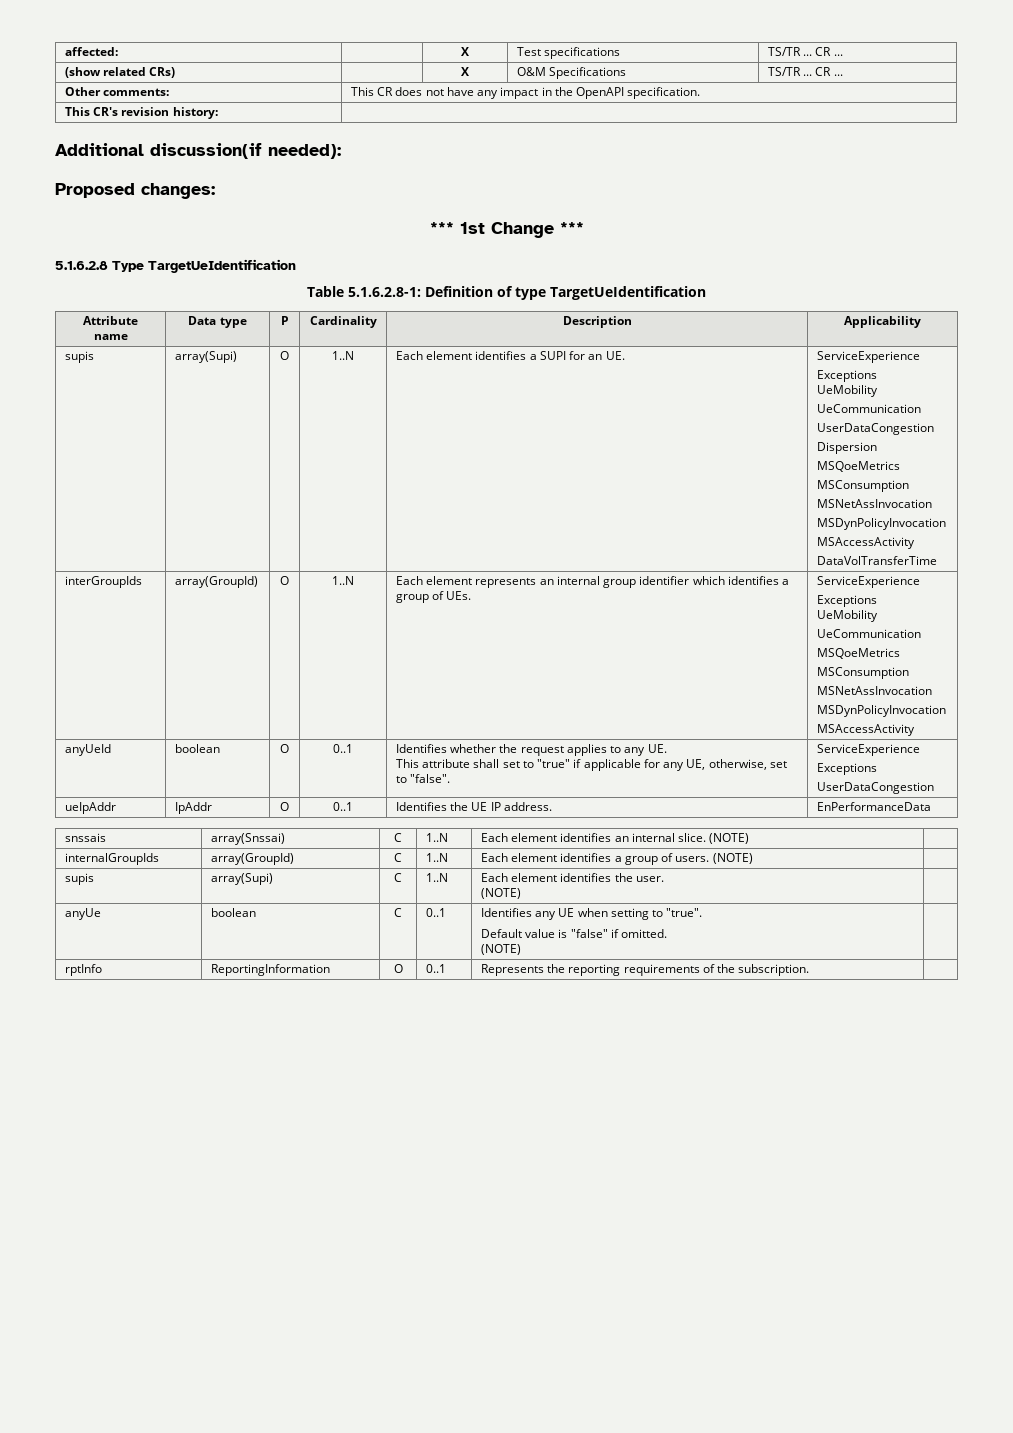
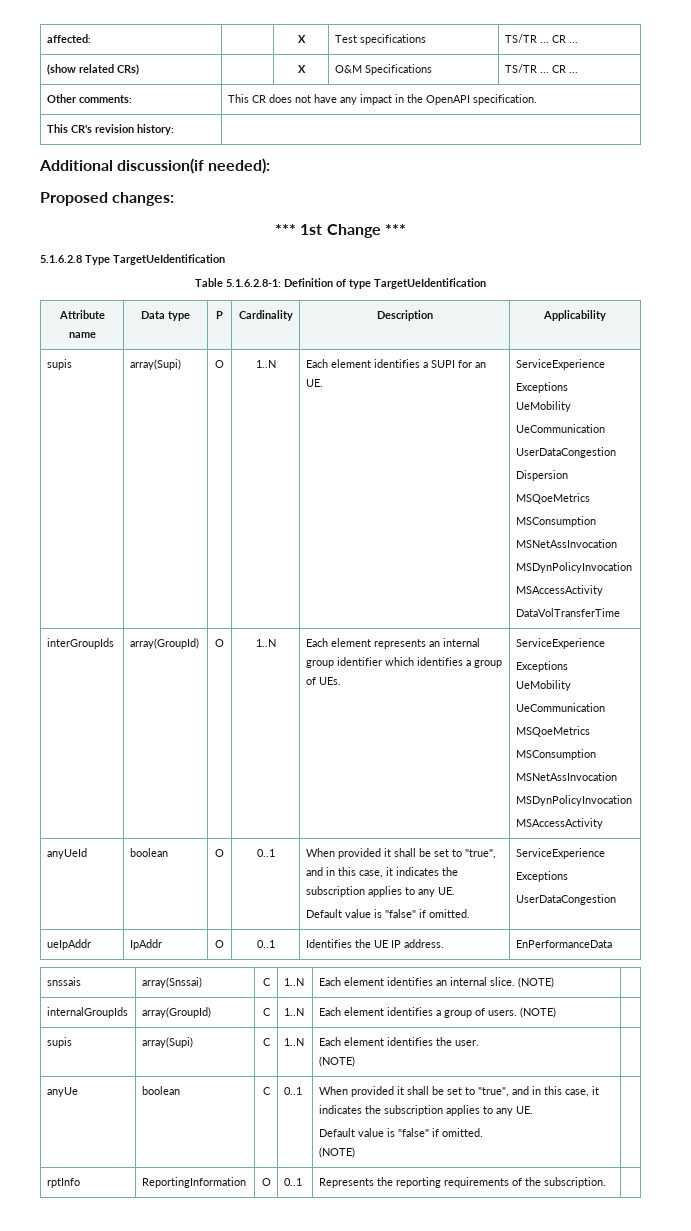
- anyUeId | boolean | O | 0..1 | Identifies whether the request applies to any UE.
- This attribute shall set to "true" if applicable for any UE, otherwise, set to "false". | ServiceExperience
+ anyUeId | boolean | O | 0..1 | When provided it shall be set to "true", and in this case, it indicates the subscription applies to any UE.
+ Default value is "false" if omitted. | ServiceExperience
- anyUe | boolean | C | 0..1 | Identifies any UE when setting to "true".
+ anyUe | boolean | C | 0..1 | When provided it shall be set to "true", and in this case, it indicates the subscription applies to any UE.

